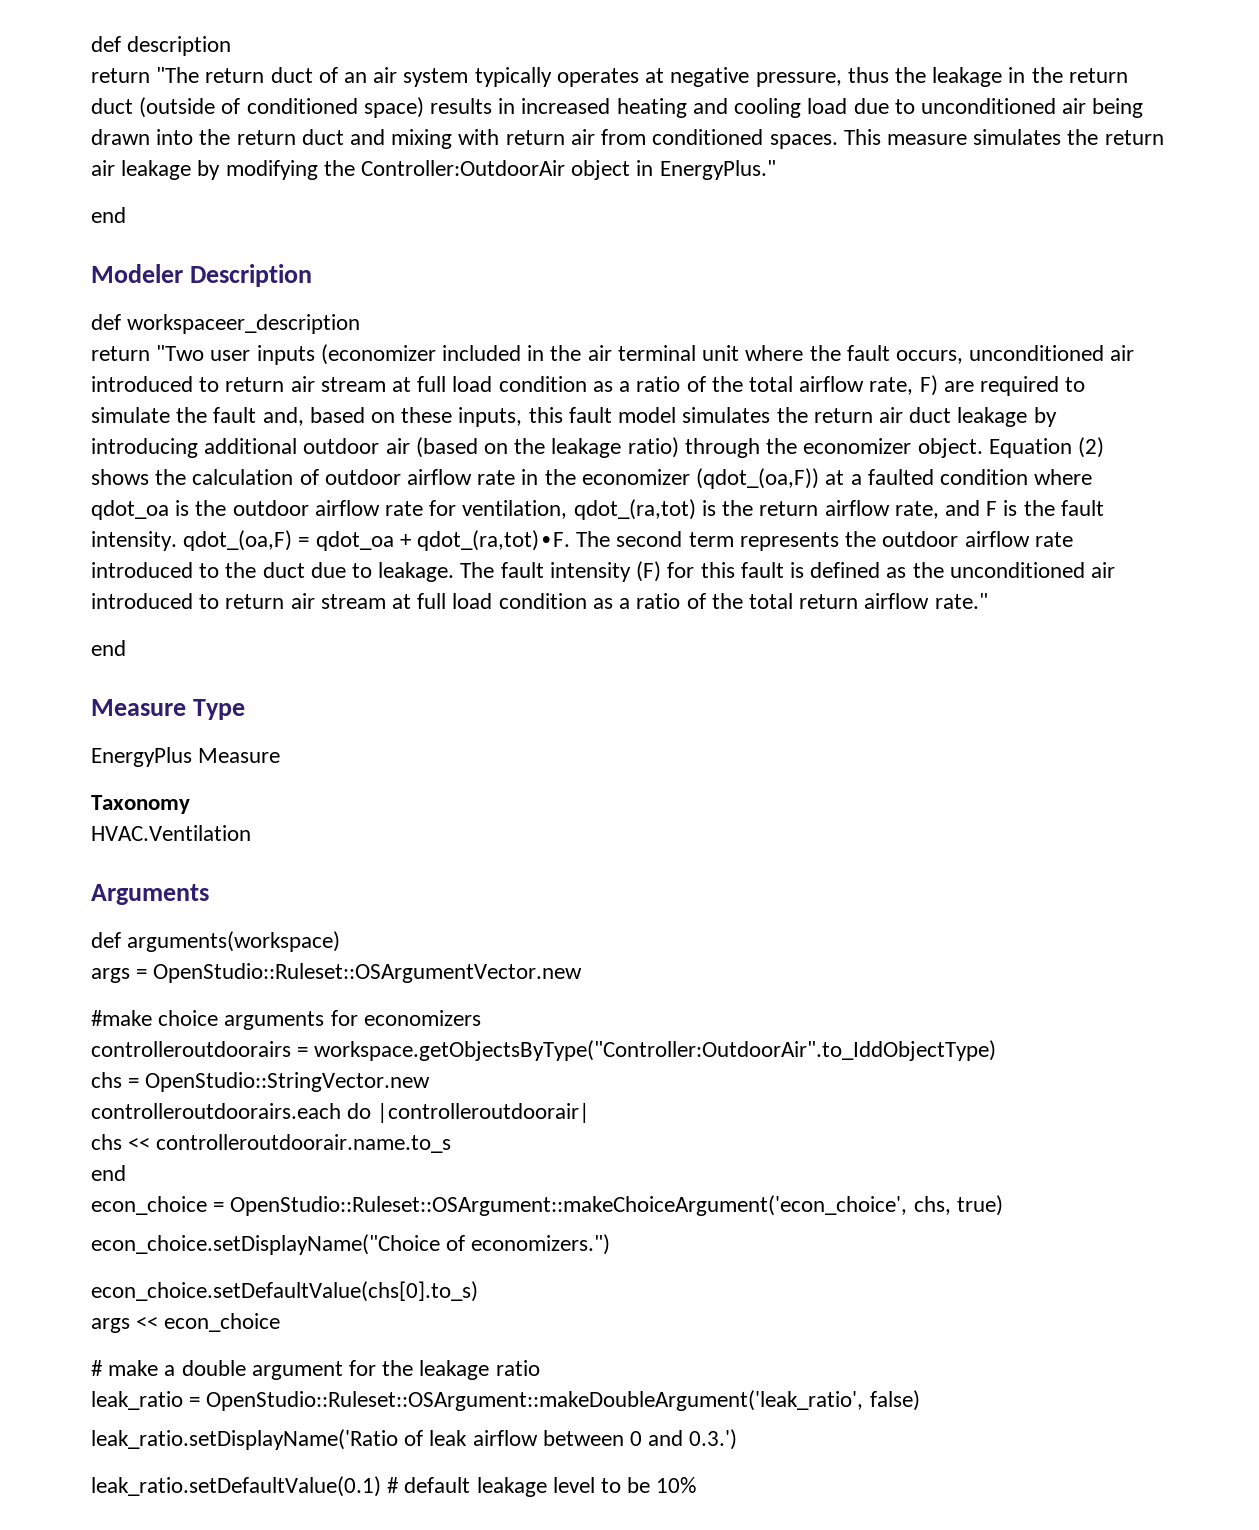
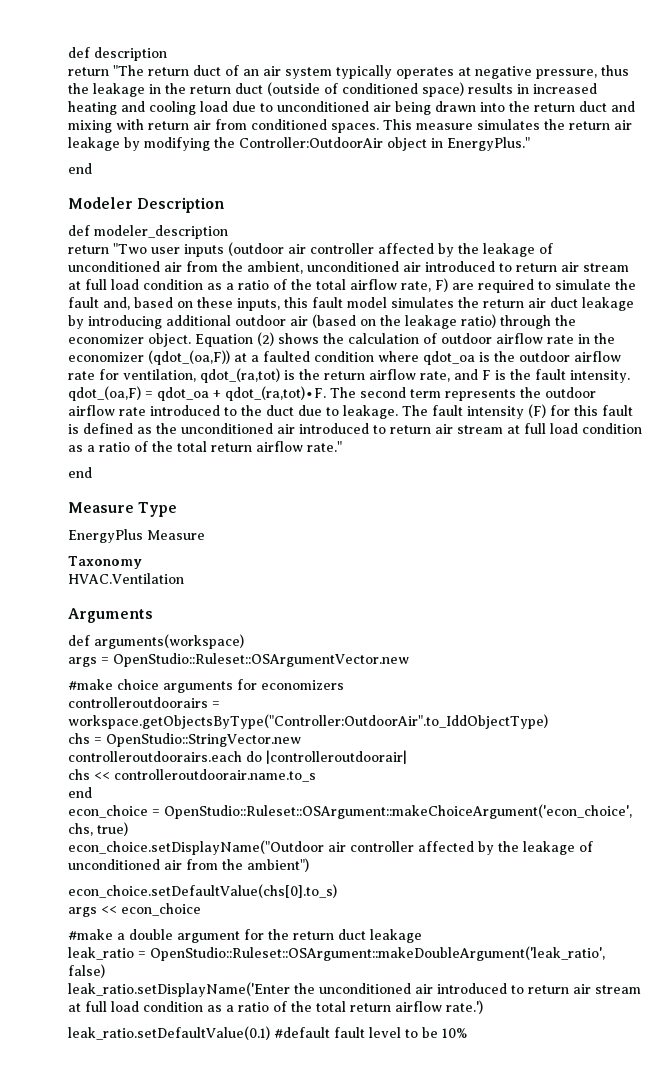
- def workspaceer_description
+ def modeler_description
- return "Two user inputs (economizer included in the air terminal unit where the fault occurs, unconditioned air introduced to return air stream at full load condition as a ratio of the total airflow rate, F) are required to simulate the fault and, based on these inputs, this fault model simulates the return air duct leakage by introducing additional outdoor air (based on the leakage ratio) through the economizer object.
+ return "Two user inputs (outdoor air controller affected by the leakage of unconditioned air from the ambient, unconditioned air introduced to return air stream at full load condition as a ratio of the total airflow rate, F) are required to simulate the fault and, based on these inputs, this fault model simulates the return air duct leakage by introducing additional outdoor air (based on the leakage ratio) through the economizer object.
- econ_choice.setDisplayName("Choice of economizers.")
+ econ_choice.setDisplayName("Outdoor air controller affected by the leakage of unconditioned air from the ambient")
- # make a double argument for the leakage ratio
+ #make a double argument for the return duct leakage
- leak_ratio.setDisplayName('Ratio of leak airflow between 0 and 0.3.')
- leak_ratio.setDefaultValue(0.1) # default leakage level to be 10%
+ leak_ratio.setDisplayName('Enter the unconditioned air introduced to return air stream at full load condition as a ratio of the total return airflow rate.')
+ leak_ratio.setDefaultValue(0.1) #default fault level to be 10%

